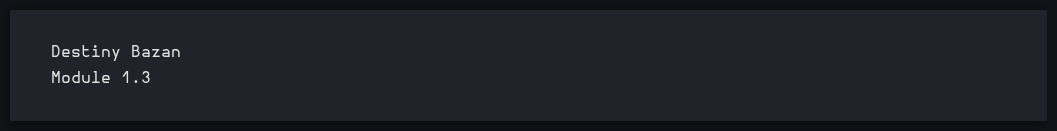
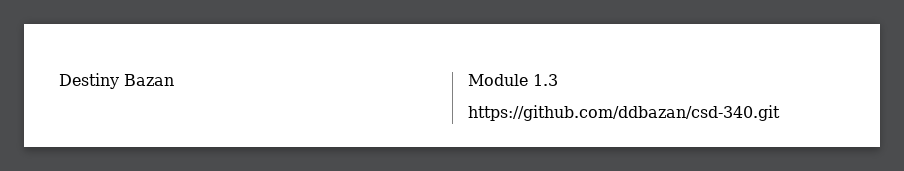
+ https://github.com/ddbazan/csd-340.git

